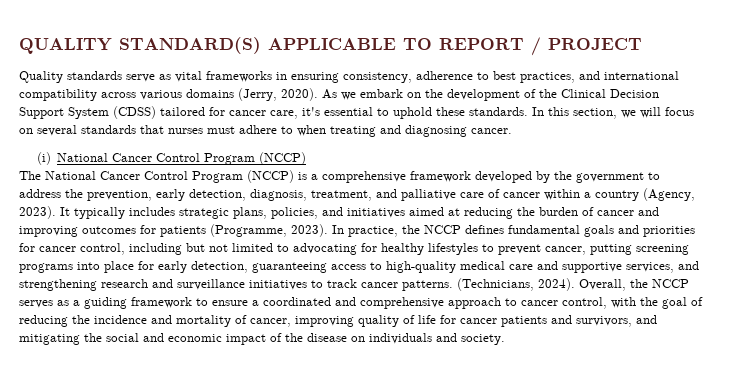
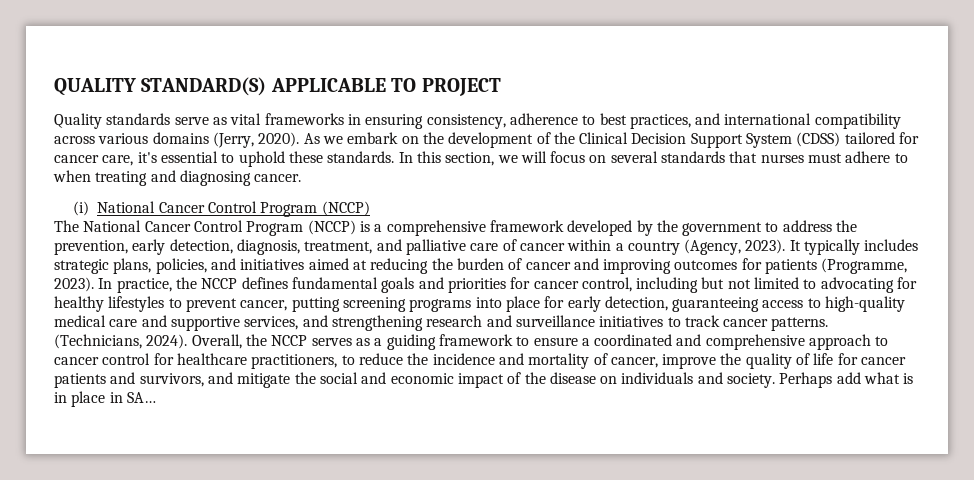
- QUALITY STANDARD(S) APPLICABLE TO REPORT / PROJECT
+ QUALITY STANDARD(S) APPLICABLE TO PROJECT
- Overall, the NCCP serves as a guiding framework to ensure a coordinated and comprehensive approach to cancer control, with the goal of reducing the incidence and mortality of cancer, improving quality of life for cancer patients and survivors, and mitigating the social and economic impact of the disease on individuals and society.
+ Overall, the NCCP serves as a guiding framework to ensure a coordinated and comprehensive approach to cancer control for healthcare practitioners, to reduce the incidence and mortality of cancer, improve the quality of life for cancer patients and survivors, and mitigate the social and economic impact of the disease on individuals and society.
+ Perhaps add what is in place in SA…

